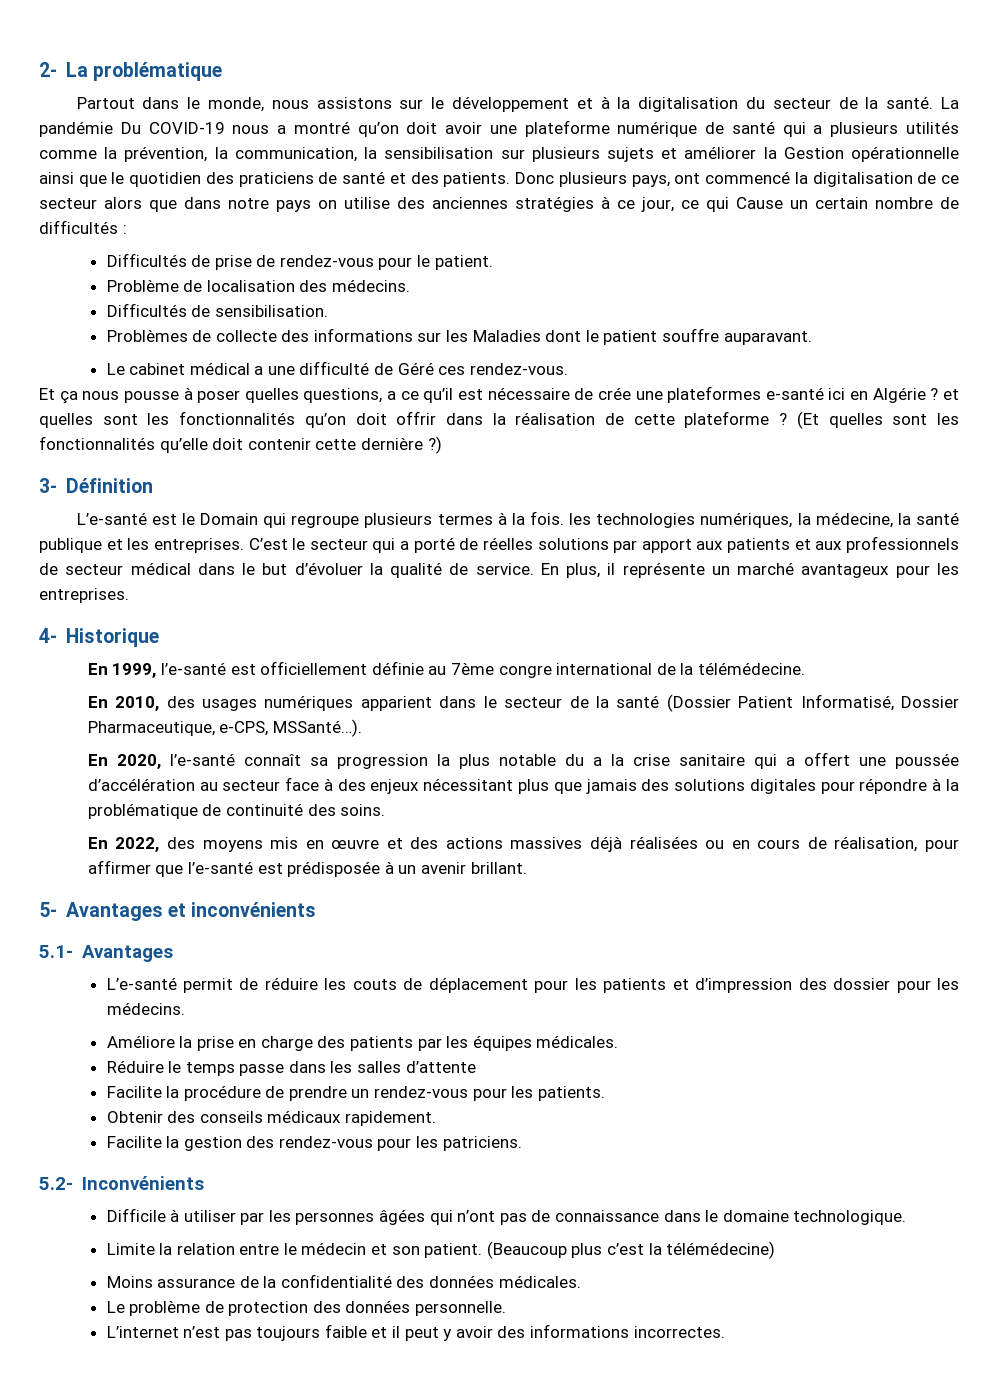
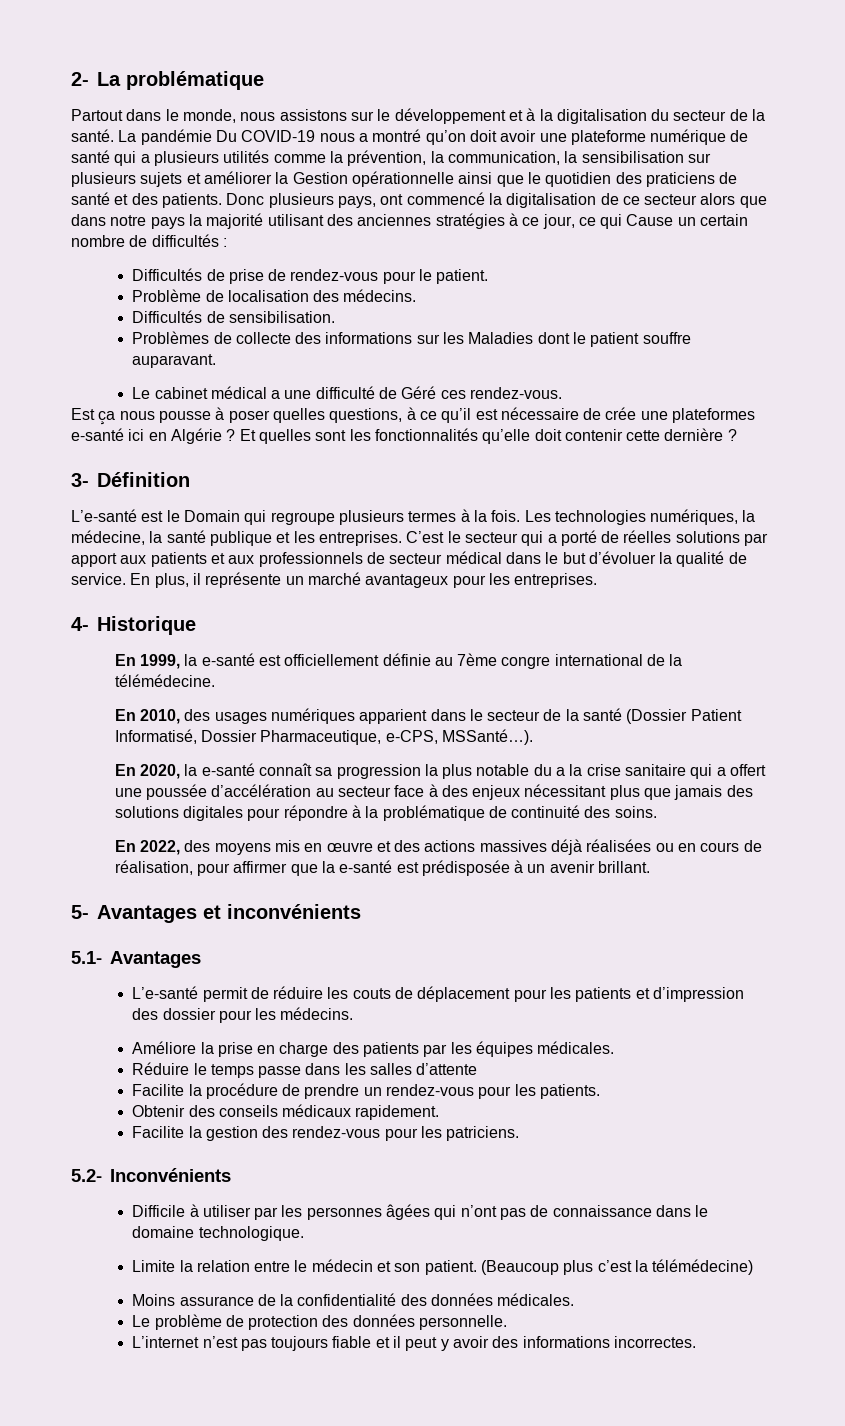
- Donc plusieurs pays, ont commencé la digitalisation de ce secteur alors que dans notre pays on utilise des anciennes stratégies à ce jour, ce qui Cause un certain nombre de difficultés :
+ Donc plusieurs pays, ont commencé la digitalisation de ce secteur alors que dans notre pays la majorité utilisant des anciennes stratégies à ce jour, ce qui Cause un certain nombre de difficultés :
- Et ça nous pousse à poser quelles questions, a ce qu’il est nécessaire de crée une plateformes e-santé ici en Algérie ? et quelles sont les fonctionnalités qu’on doit offrir dans la réalisation de cette plateforme ? (Et quelles sont les fonctionnalités qu’elle doit contenir cette dernière ?)
+ Est ça nous pousse à poser quelles questions, à ce qu’il est nécessaire de crée une plateformes e-santé ici en Algérie ? Et quelles sont les fonctionnalités qu’elle doit contenir cette dernière ?
- L’e-santé est le Domain qui regroupe plusieurs termes à la fois. les technologies numériques, la médecine, la santé publique et les entreprises.
+ L’e-santé est le Domain qui regroupe plusieurs termes à la fois. Les technologies numériques, la médecine, la santé publique et les entreprises.
- En 1999, l’e-santé est officiellement définie au 7ème congre international de la télémédecine.
+ En 1999, la e-santé est officiellement définie au 7ème congre international de la télémédecine.
- En 2020, l’e-santé connaît sa progression la plus notable du a la crise sanitaire qui a offert une poussée d’accélération au secteur face à des enjeux nécessitant plus que jamais des solutions digitales pour répondre à la problématique de continuité des soins.
+ En 2020, la e-santé connaît sa progression la plus notable du a la crise sanitaire qui a offert une poussée d’accélération au secteur face à des enjeux nécessitant plus que jamais des solutions digitales pour répondre à la problématique de continuité des soins.
- En 2022, des moyens mis en œuvre et des actions massives déjà réalisées ou en cours de réalisation, pour affirmer que l’e-santé est prédisposée à un avenir brillant.
+ En 2022, des moyens mis en œuvre et des actions massives déjà réalisées ou en cours de réalisation, pour affirmer que la e-santé est prédisposée à un avenir brillant.
- L’internet n’est pas toujours faible et il peut y avoir des informations incorrectes.
+ L’internet n’est pas toujours fiable et il peut y avoir des informations incorrectes.

